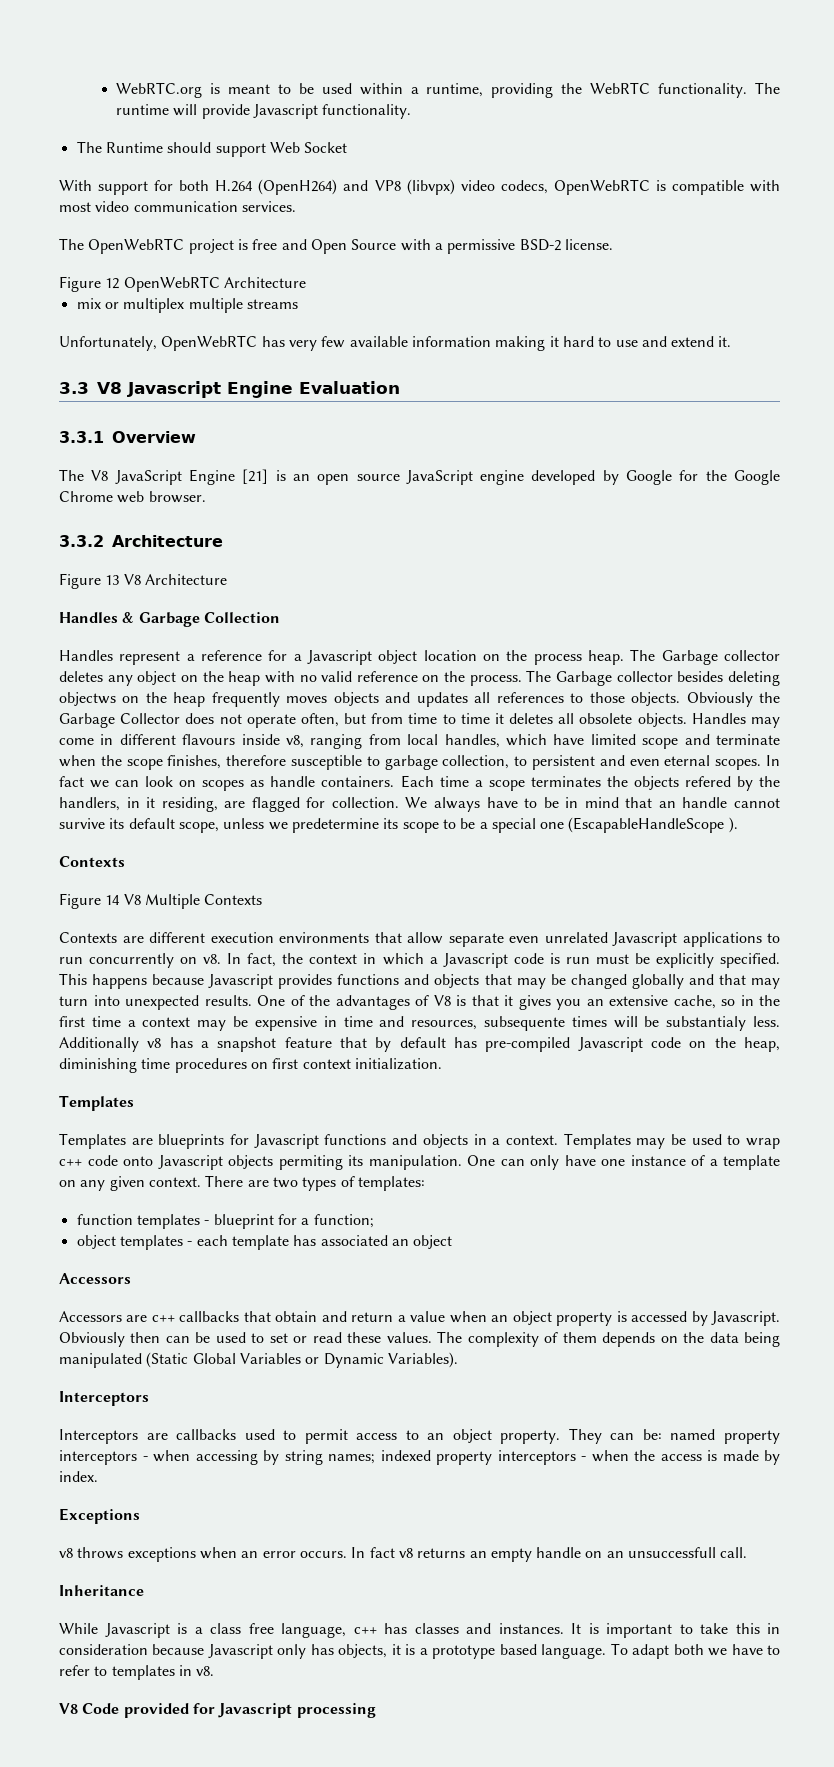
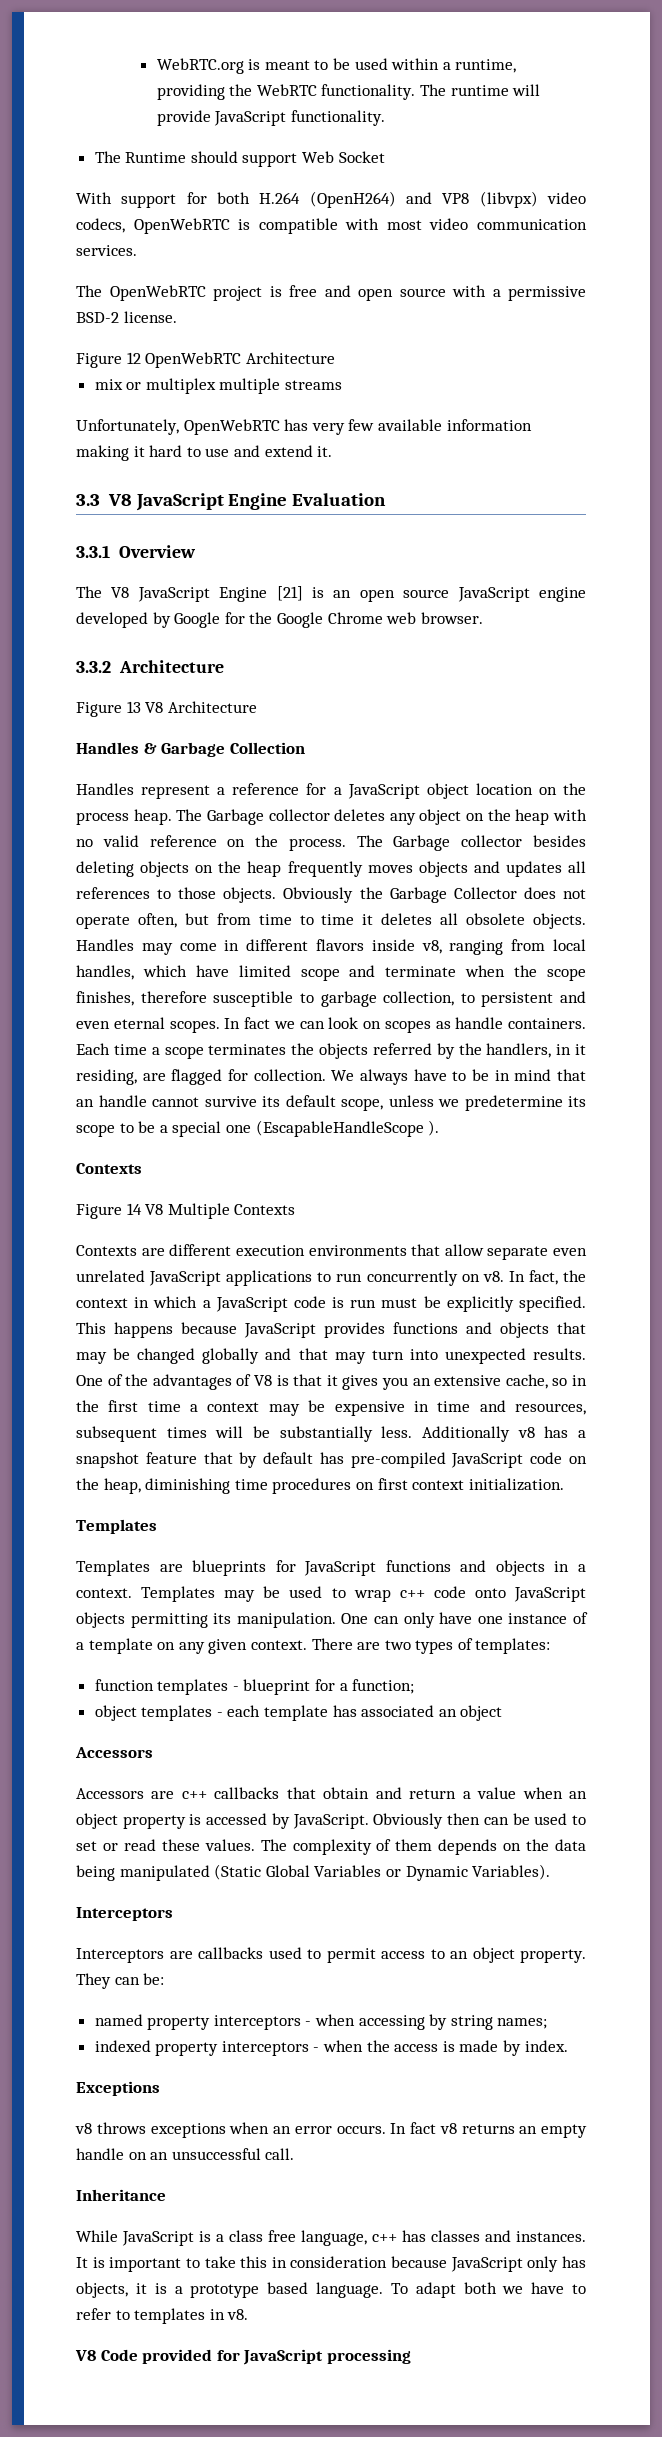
- The runtime will provide Javascript functionality.
+ The runtime will provide JavaScript functionality.
- The OpenWebRTC project is free and Open Source with a permissive BSD-2 license.
+ The OpenWebRTC project is free and open source with a permissive BSD-2 license.
- 3.3 V8 Javascript Engine Evaluation
+ 3.3 V8 JavaScript Engine Evaluation
- Handles represent a reference for a Javascript object location on the process heap.
+ Handles represent a reference for a JavaScript object location on the process heap.
- The Garbage collector besides deleting objectws on the heap frequently moves objects and updates all references to those objects.
+ The Garbage collector besides deleting objects on the heap frequently moves objects and updates all references to those objects.
- Handles may come in different flavours inside v8, ranging from local handles, which have limited scope and terminate when the scope finishes, therefore susceptible to garbage collection, to persistent and even eternal scopes.
+ Handles may come in different flavors inside v8, ranging from local handles, which have limited scope and terminate when the scope finishes, therefore susceptible to garbage collection, to persistent and even eternal scopes.
- Each time a scope terminates the objects refered by the handlers, in it residing, are flagged for collection.
+ Each time a scope terminates the objects referred by the handlers, in it residing, are flagged for collection.
- Contexts are different execution environments that allow separate even unrelated Javascript applications to run concurrently on v8.
+ Contexts are different execution environments that allow separate even unrelated JavaScript applications to run concurrently on v8.
- In fact, the context in which a Javascript code is run must be explicitly specified.
+ In fact, the context in which a JavaScript code is run must be explicitly specified.
- This happens because Javascript provides functions and objects that may be changed globally and that may turn into unexpected results.
+ This happens because JavaScript provides functions and objects that may be changed globally and that may turn into unexpected results.
- One of the advantages of V8 is that it gives you an extensive cache, so in the first time a context may be expensive in time and resources, subsequente times will be substantialy less.
+ One of the advantages of V8 is that it gives you an extensive cache, so in the first time a context may be expensive in time and resources, subsequent times will be substantially less.
- Additionally v8 has a snapshot feature that by default has pre-compiled Javascript code on the heap, diminishing time procedures on first context initialization.
+ Additionally v8 has a snapshot feature that by default has pre-compiled JavaScript code on the heap, diminishing time procedures on first context initialization.
- Templates are blueprints for Javascript functions and objects in a context.
+ Templates are blueprints for JavaScript functions and objects in a context.
- Templates may be used to wrap c++ code onto Javascript objects permiting its manipulation.
+ Templates may be used to wrap c++ code onto JavaScript objects permitting its manipulation.
- Accessors are c++ callbacks that obtain and return a value when an object property is accessed by Javascript.
+ Accessors are c++ callbacks that obtain and return a value when an object property is accessed by JavaScript.
- They can be: named property interceptors - when accessing by string names; indexed property interceptors - when the access is made by index.
+ They can be:
+ named property interceptors - when accessing by string names;
+ indexed property interceptors - when the access is made by index.
- In fact v8 returns an empty handle on an unsuccessfull call.
+ In fact v8 returns an empty handle on an unsuccessful call.
- While Javascript is a class free language, c++ has classes and instances.
+ While JavaScript is a class free language, c++ has classes and instances.
- It is important to take this in consideration because Javascript only has objects, it is a prototype based language.
+ It is important to take this in consideration because JavaScript only has objects, it is a prototype based language.
- V8 Code provided for Javascript processing
+ V8 Code provided for JavaScript processing

